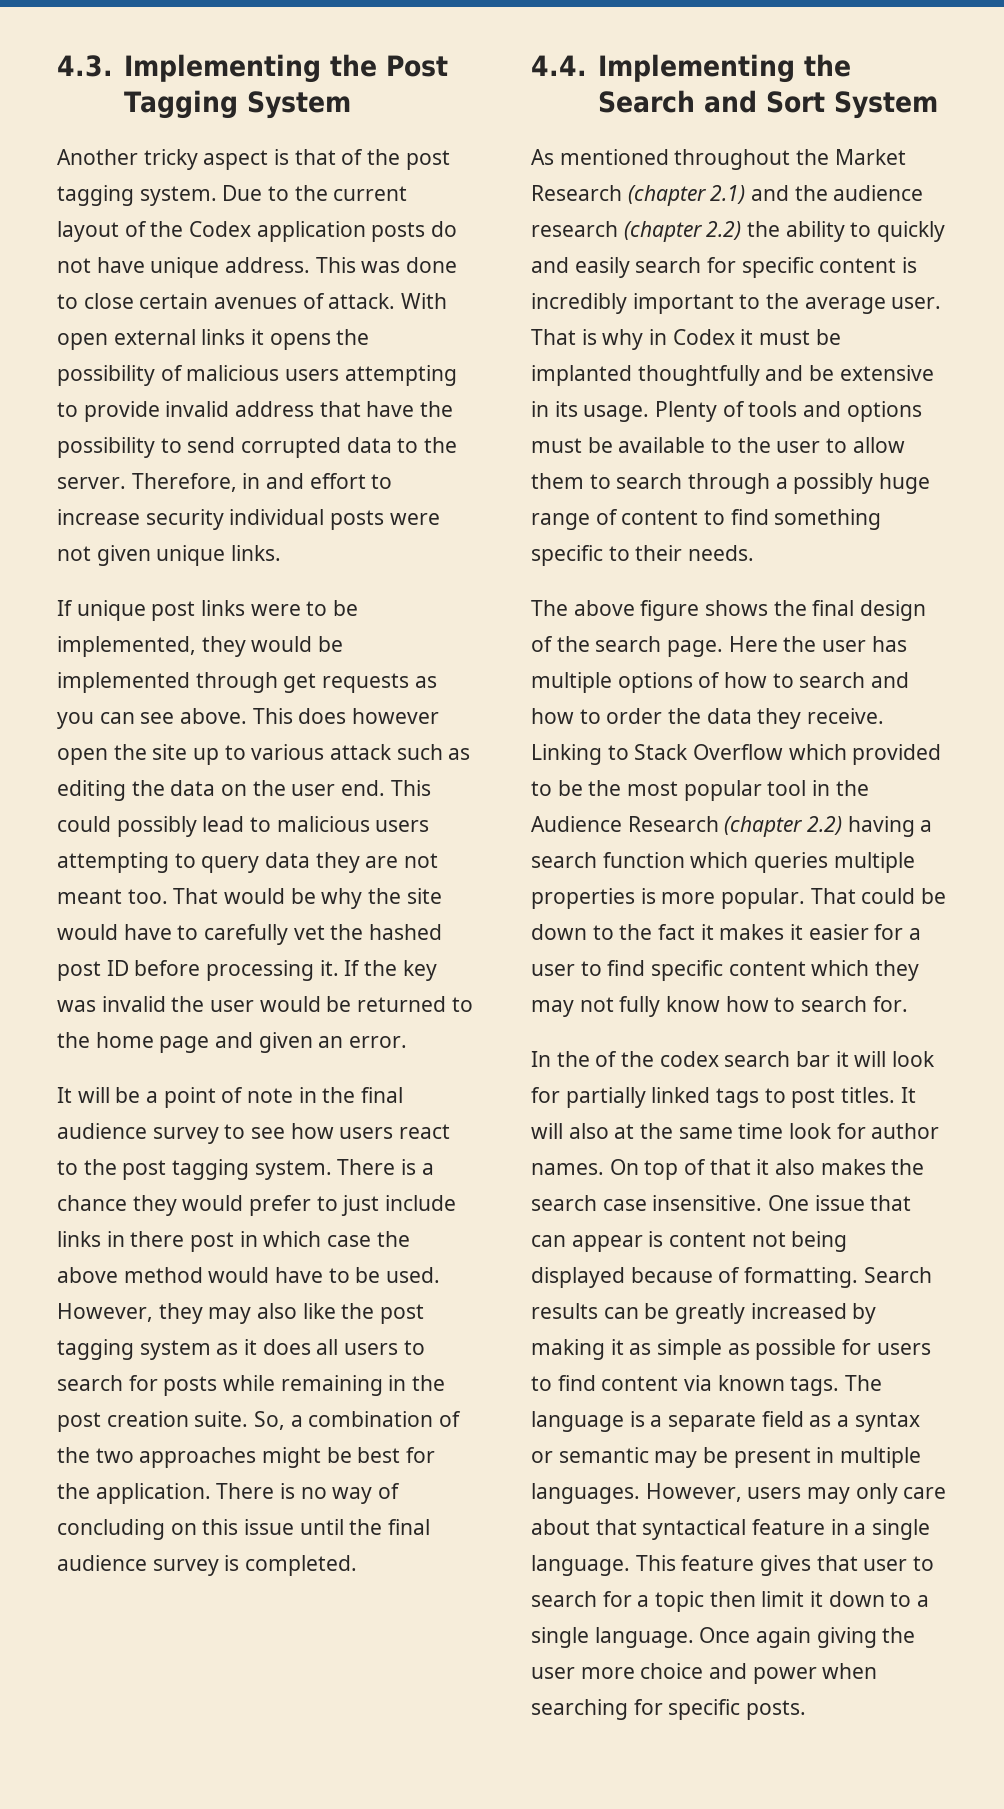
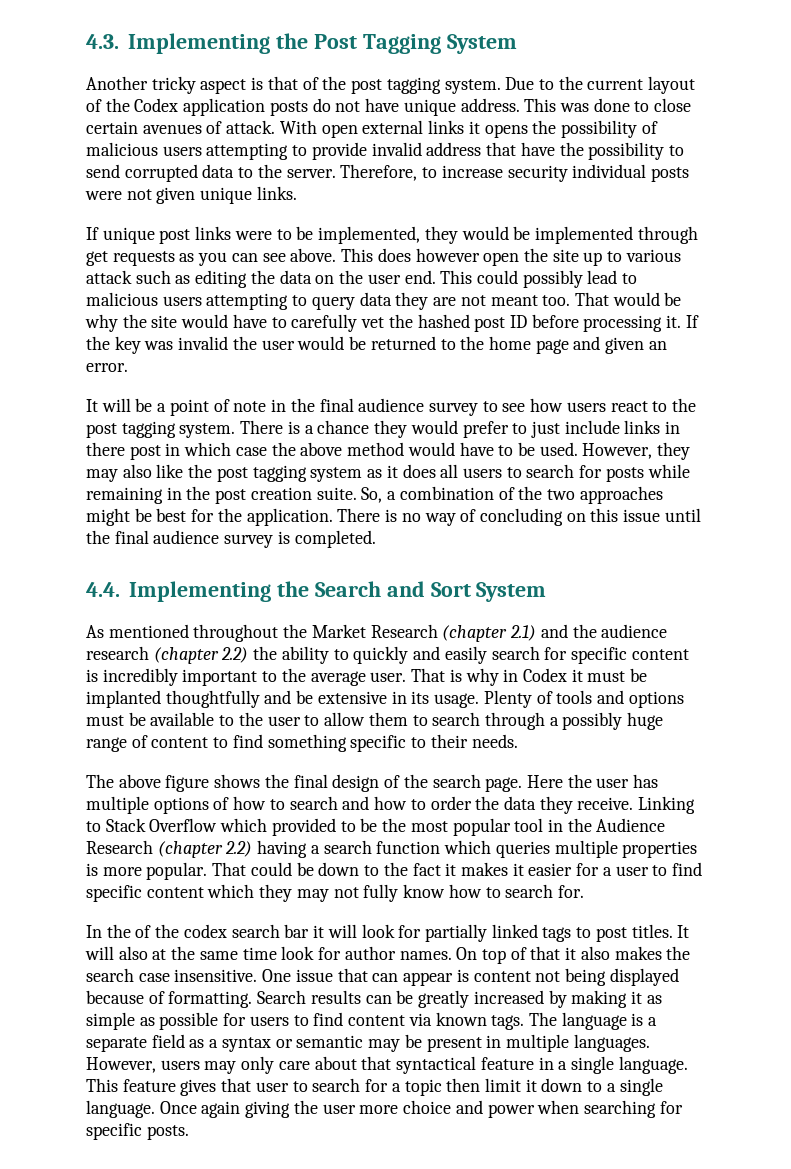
- Therefore, in and effort to increase security individual posts were not given unique links.
+ Therefore, to increase security individual posts were not given unique links.

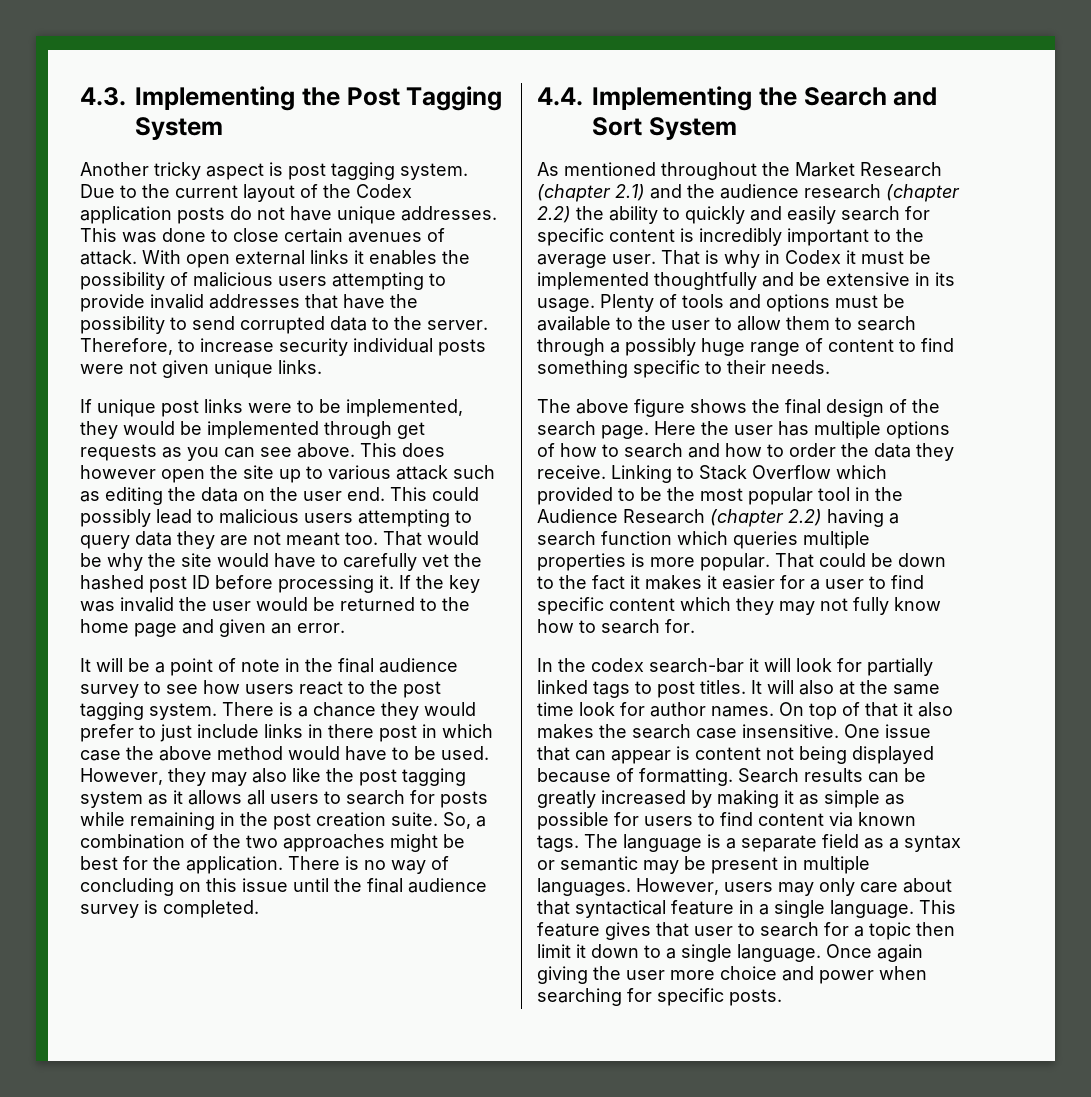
- Another tricky aspect is that of the post tagging system.
+ Another tricky aspect is post tagging system.
- Due to the current layout of the Codex application posts do not have unique address.
+ Due to the current layout of the Codex application posts do not have unique addresses.
- With open external links it opens the possibility of malicious users attempting to provide invalid address that have the possibility to send corrupted data to the server.
+ With open external links it enables the possibility of malicious users attempting to provide invalid addresses that have the possibility to send corrupted data to the server.
- However, they may also like the post tagging system as it does all users to search for posts while remaining in the post creation suite.
+ However, they may also like the post tagging system as it allows all users to search for posts while remaining in the post creation suite.
- That is why in Codex it must be implanted thoughtfully and be extensive in its usage.
+ That is why in Codex it must be implemented thoughtfully and be extensive in its usage.
- In the of the codex search bar it will look for partially linked tags to post titles.
+ In the codex search-bar it will look for partially linked tags to post titles.

